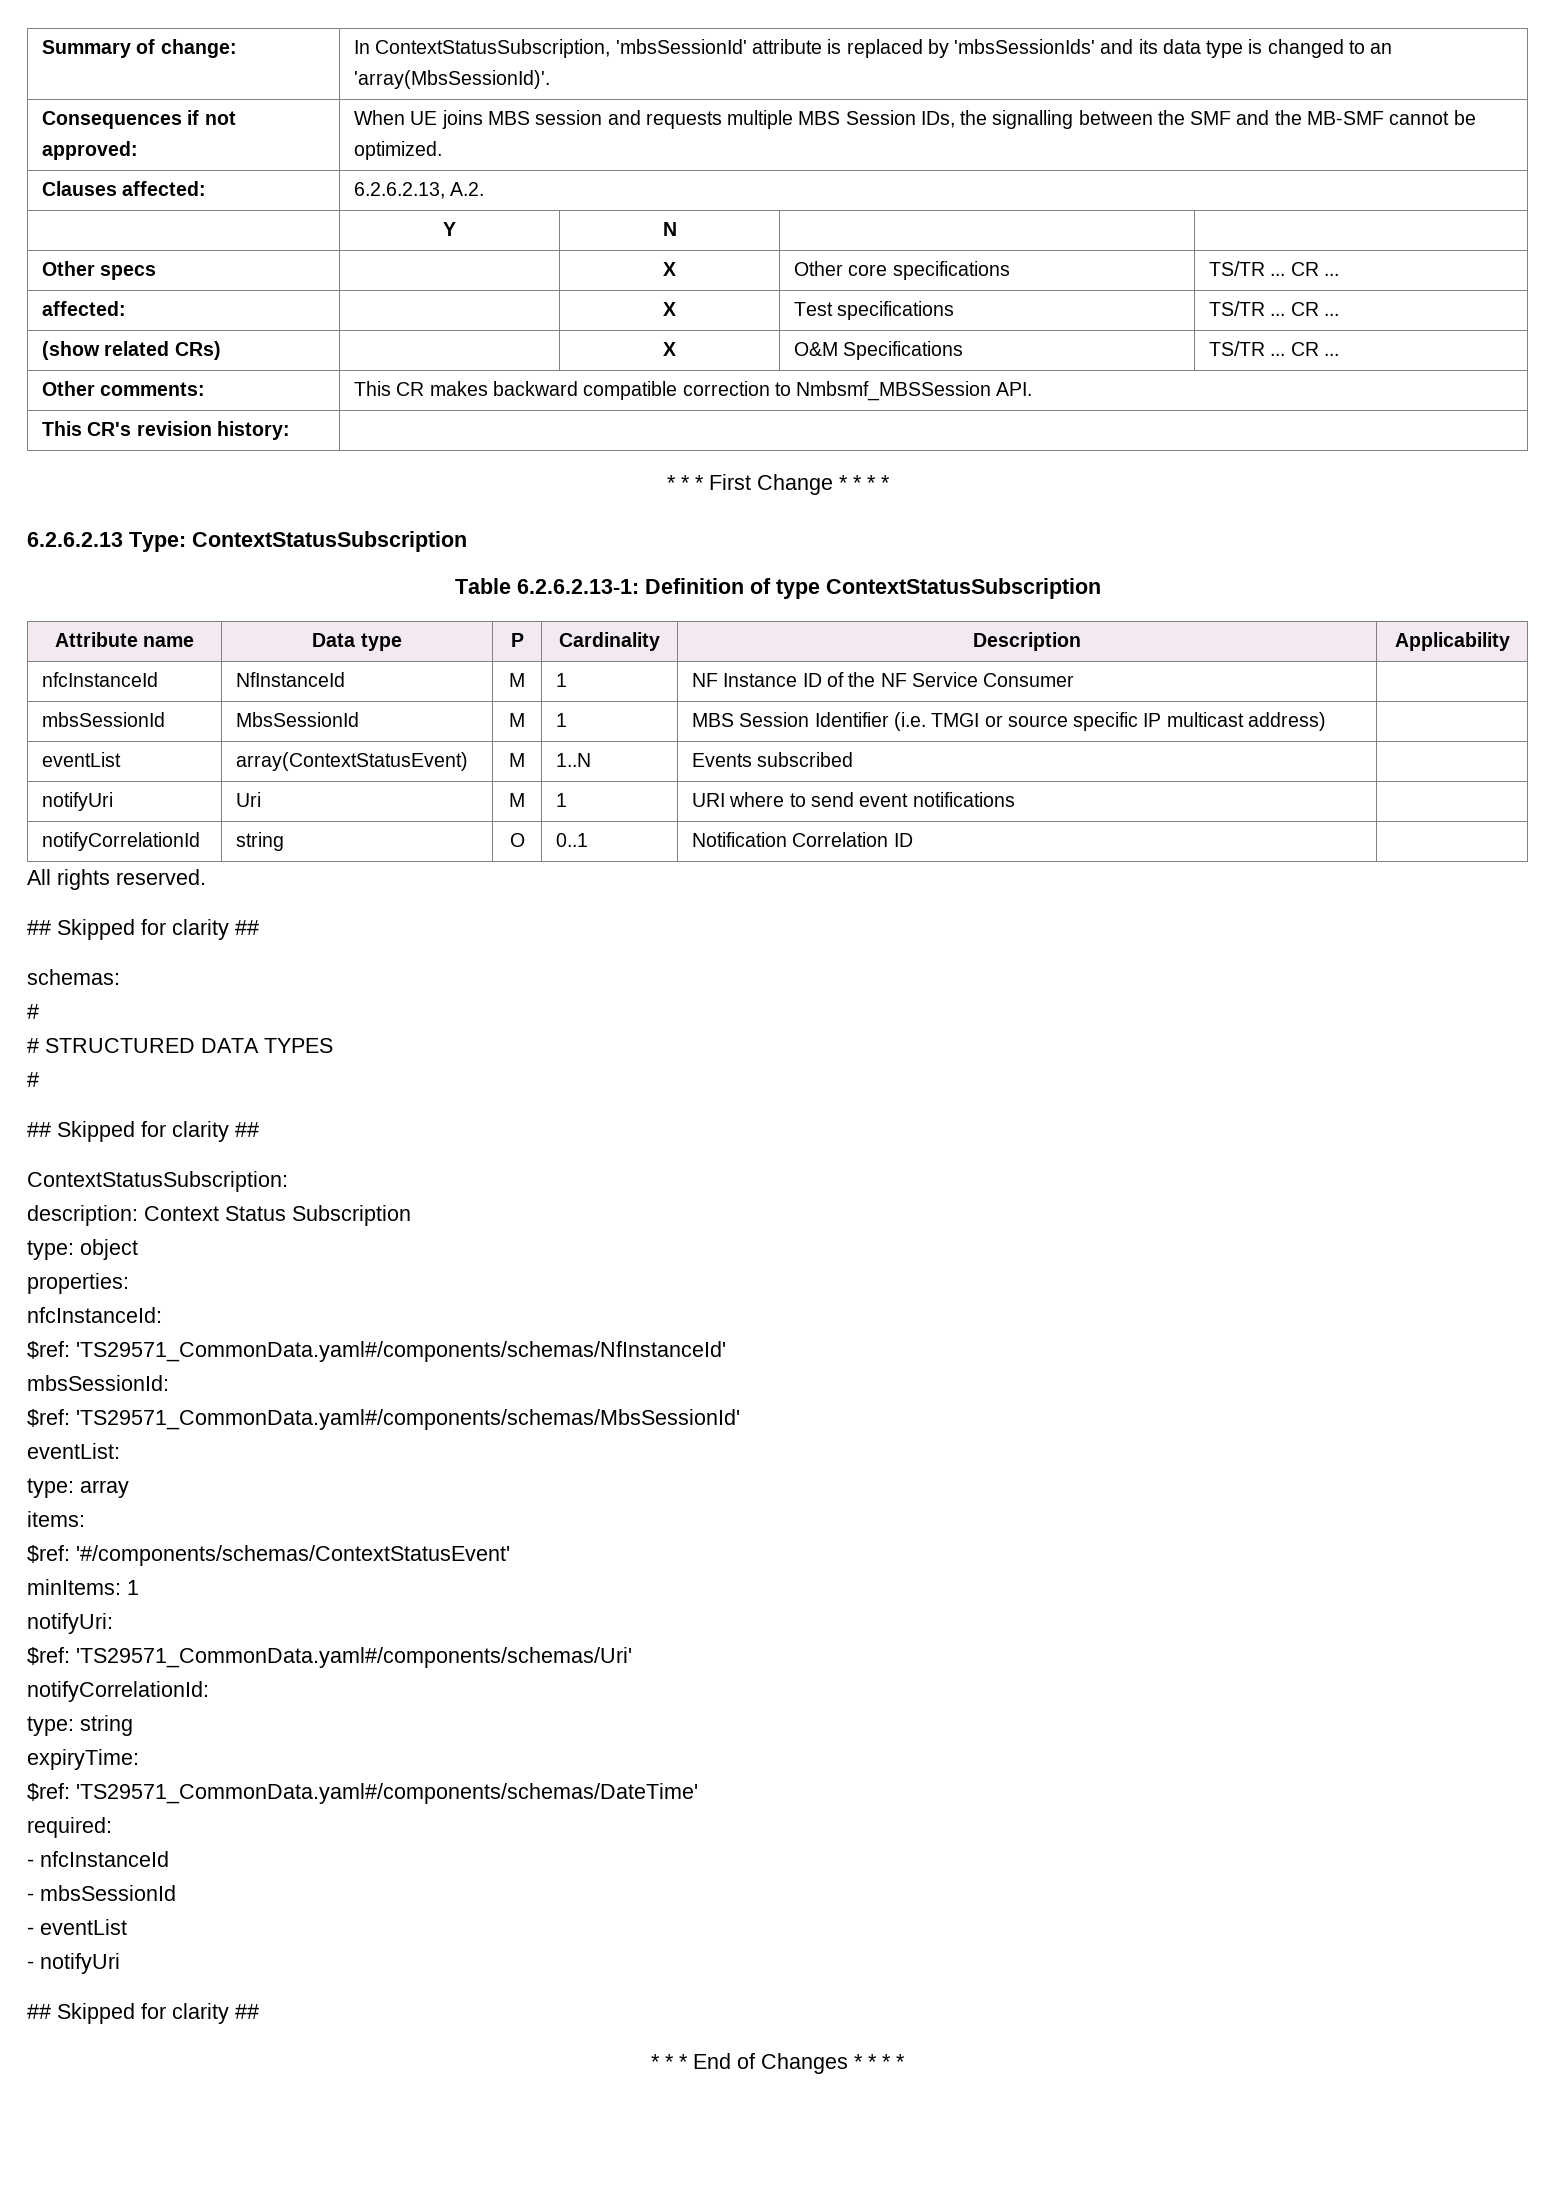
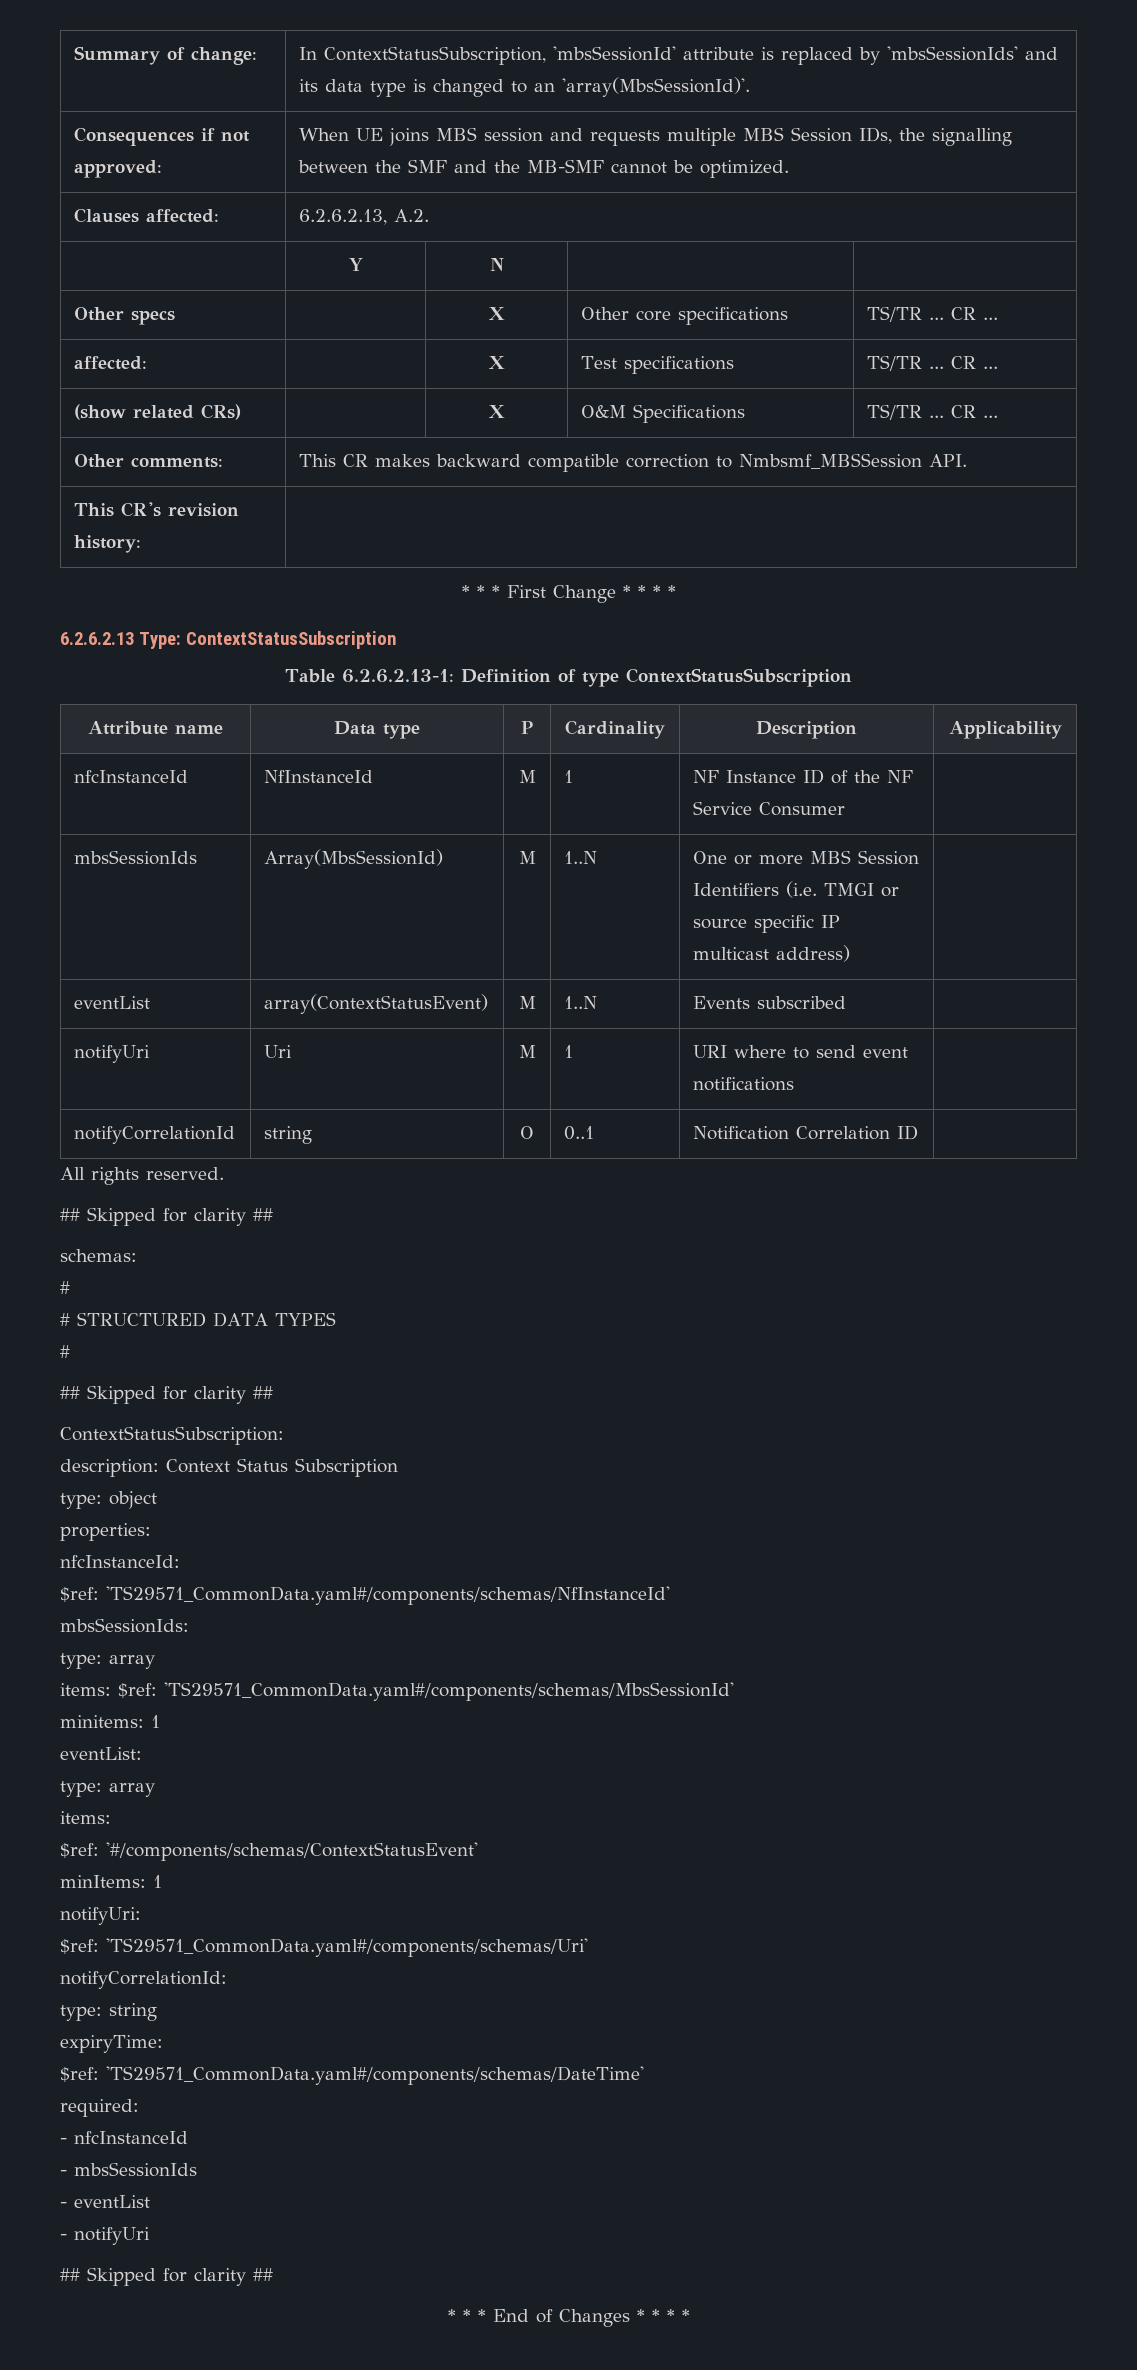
- mbsSessionId | MbsSessionId | M | 1 | MBS Session Identifier (i.e. TMGI or source specific IP multicast address) |
+ mbsSessionIds | Array(MbsSessionId) | M | 1..N | One or more MBS Session Identifiers (i.e. TMGI or source specific IP multicast address) |
- mbsSessionId:
- $ref: 'TS29571_CommonData.yaml#/components/schemas/MbsSessionId'
+ mbsSessionIds:
+ type: array
+ items: $ref: 'TS29571_CommonData.yaml#/components/schemas/MbsSessionId'
+ minitems: 1
- - mbsSessionId
+ - mbsSessionIds

